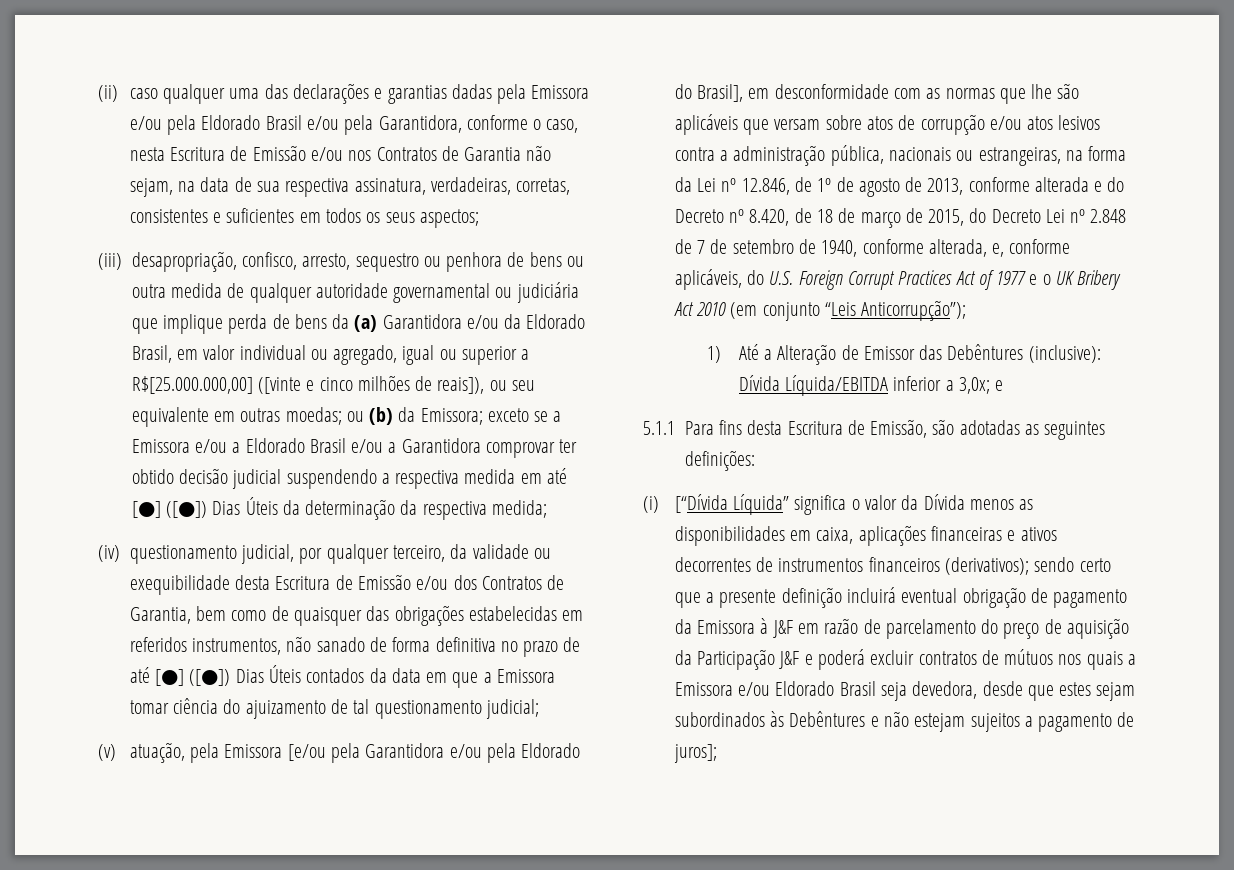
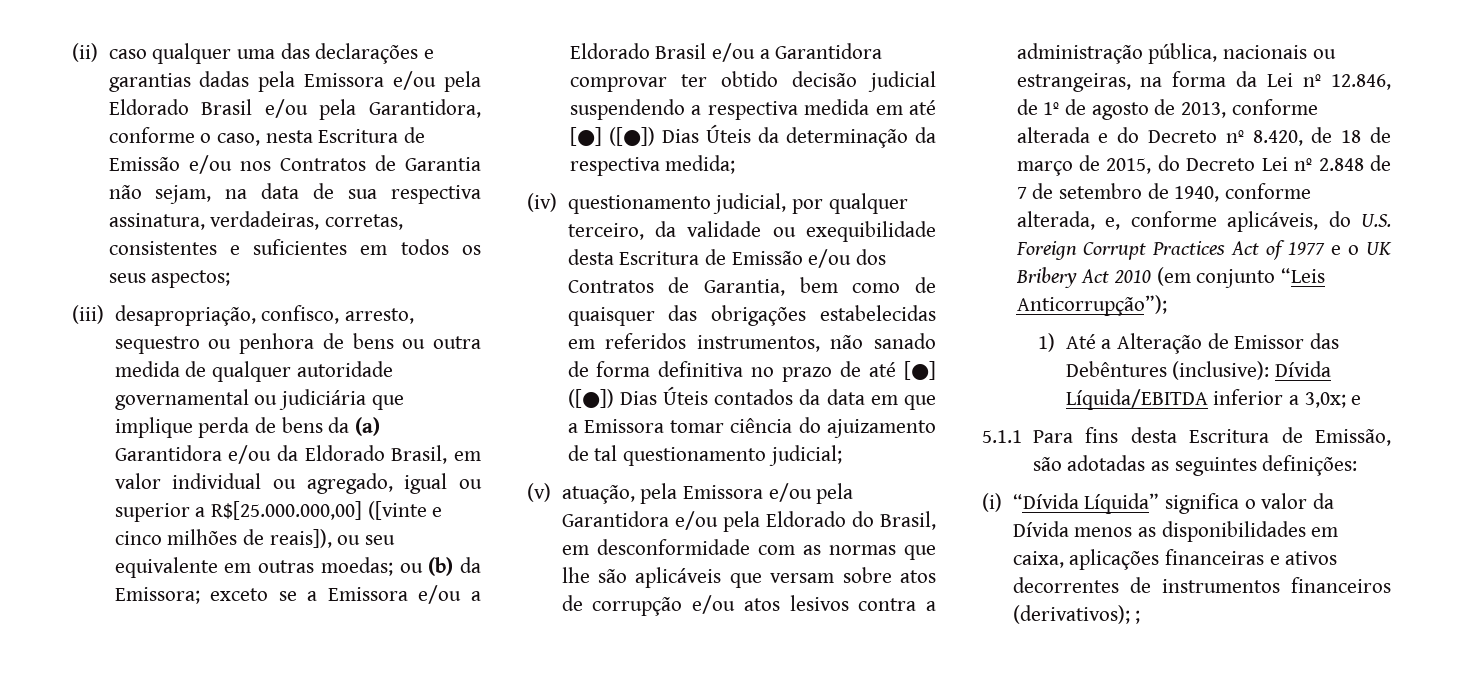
- (v) atuação, pela Emissora [e/ou pela Garantidora e/ou pela Eldorado do Brasil], em desconformidade com as normas que lhe são aplicáveis que versam sobre atos de corrupção e/ou atos lesivos contra a administração pública, nacionais ou estrangeiras, na forma da Lei nº 12.846, de 1º de agosto de 2013, conforme alterada e do Decreto nº 8.420, de 18 de março de 2015, do Decreto Lei nº 2.848 de 7 de setembro de 1940, conforme alterada, e, conforme aplicáveis, do U.S. Foreign Corrupt Practices Act of 1977 e o UK Bribery Act 2010 (em conjunto “Leis Anticorrupção”);
+ (v) atuação, pela Emissora e/ou pela Garantidora e/ou pela Eldorado do Brasil, em desconformidade com as normas que lhe são aplicáveis que versam sobre atos de corrupção e/ou atos lesivos contra a administração pública, nacionais ou estrangeiras, na forma da Lei nº 12.846, de 1º de agosto de 2013, conforme alterada e do Decreto nº 8.420, de 18 de março de 2015, do Decreto Lei nº 2.848 de 7 de setembro de 1940, conforme alterada, e, conforme aplicáveis, do U.S. Foreign Corrupt Practices Act of 1977 e o UK Bribery Act 2010 (em conjunto “Leis Anticorrupção”);
- (i) [“Dívida Líquida” significa o valor da Dívida menos as disponibilidades em caixa, aplicações financeiras e ativos decorrentes de instrumentos financeiros (derivativos); sendo certo que a presente definição incluirá eventual obrigação de pagamento da Emissora à J&F em razão de parcelamento do preço de aquisição da Participação J&F e poderá excluir contratos de mútuos nos quais a Emissora e/ou Eldorado Brasil seja devedora, desde que estes sejam subordinados às Debêntures e não estejam sujeitos a pagamento de juros];
+ (i) “Dívida Líquida” significa o valor da Dívida menos as disponibilidades em caixa, aplicações financeiras e ativos decorrentes de instrumentos financeiros (derivativos); ;

